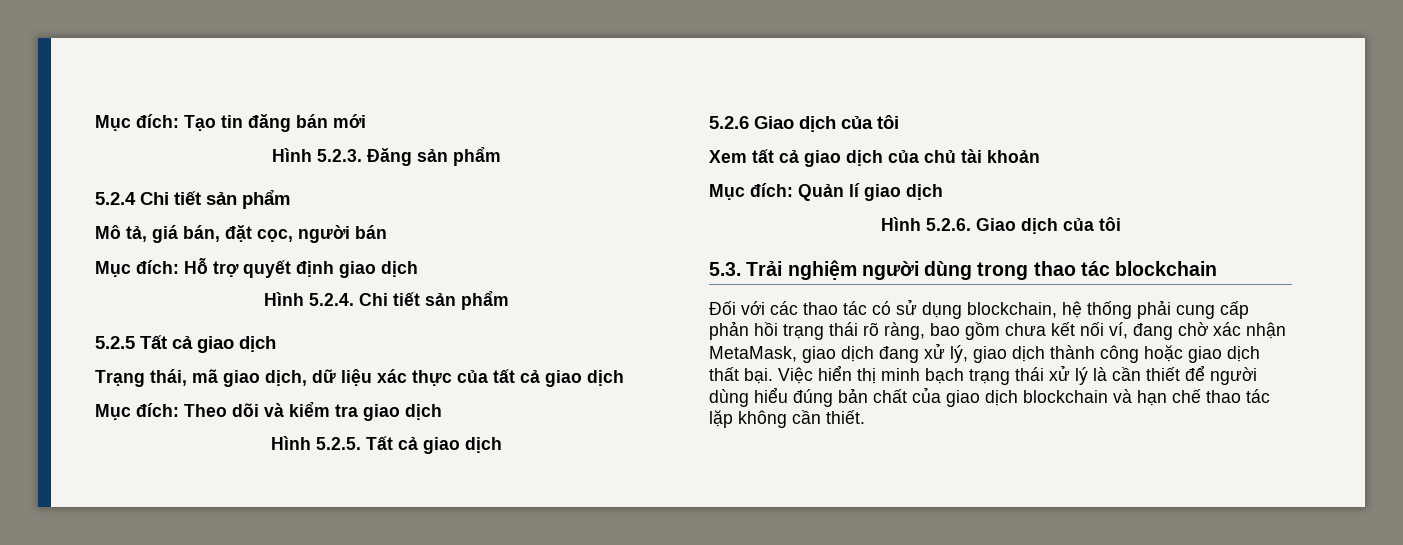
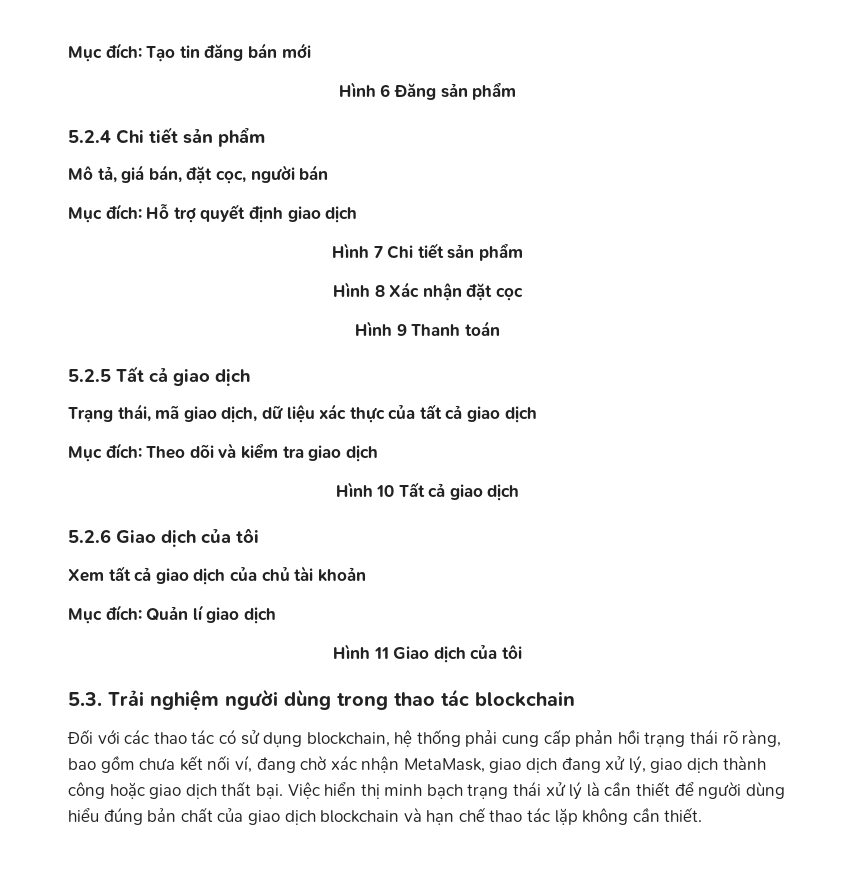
- Hình 5.2.3. Đăng sản phẩm
+ Hình 6 Đăng sản phẩm
- Hình 5.2.4. Chi tiết sản phẩm
+ Hình 7 Chi tiết sản phẩm
+ Hình 8 Xác nhận đặt cọc
+ Hình 9 Thanh toán
- Hình 5.2.5. Tất cả giao dịch
+ Hình 10 Tất cả giao dịch
- Hình 5.2.6. Giao dịch của tôi
+ Hình 11 Giao dịch của tôi

